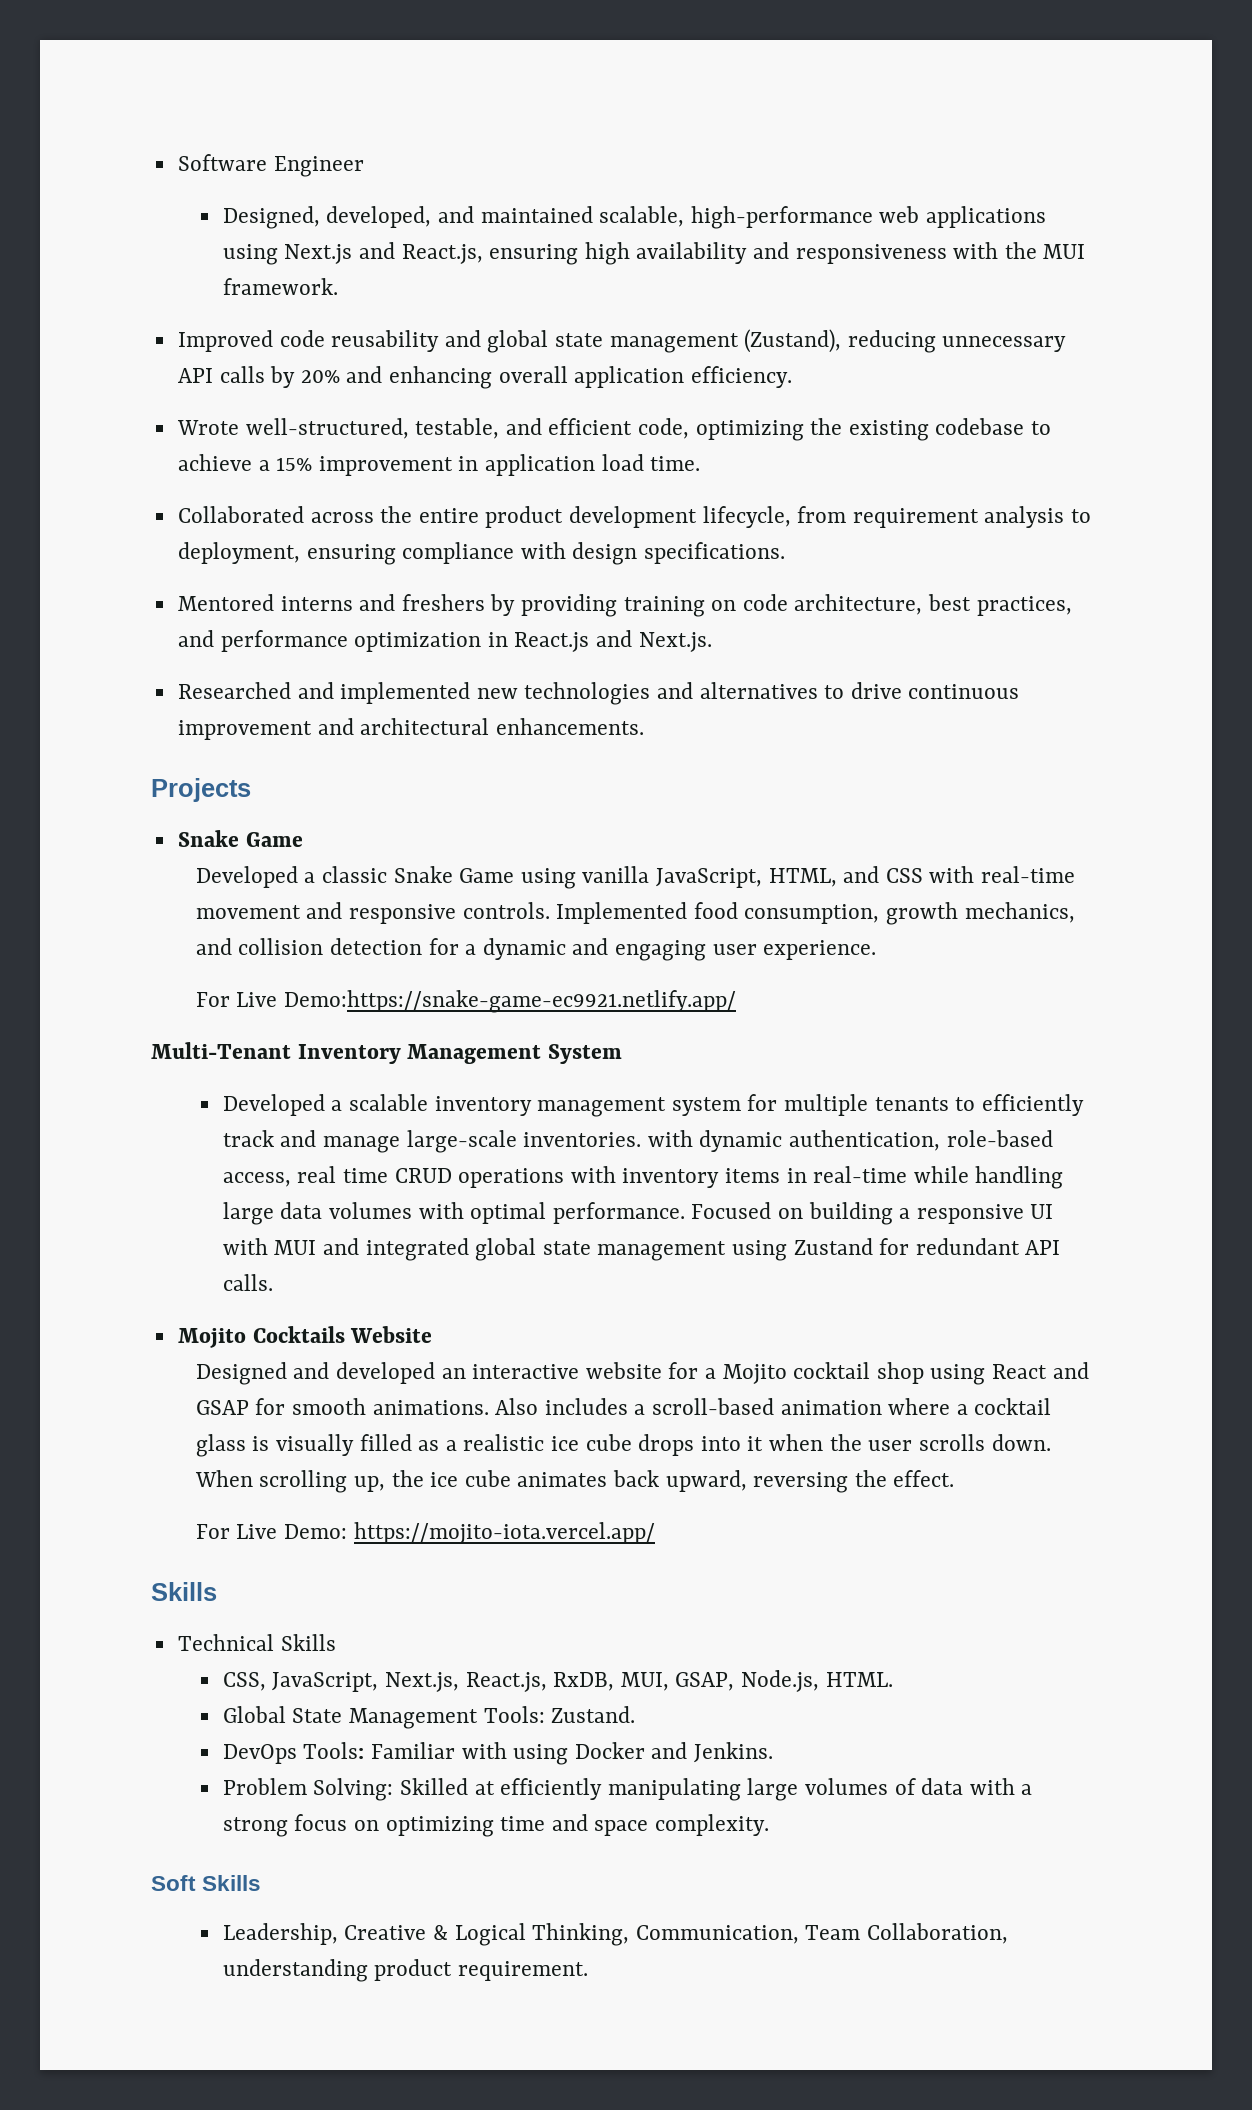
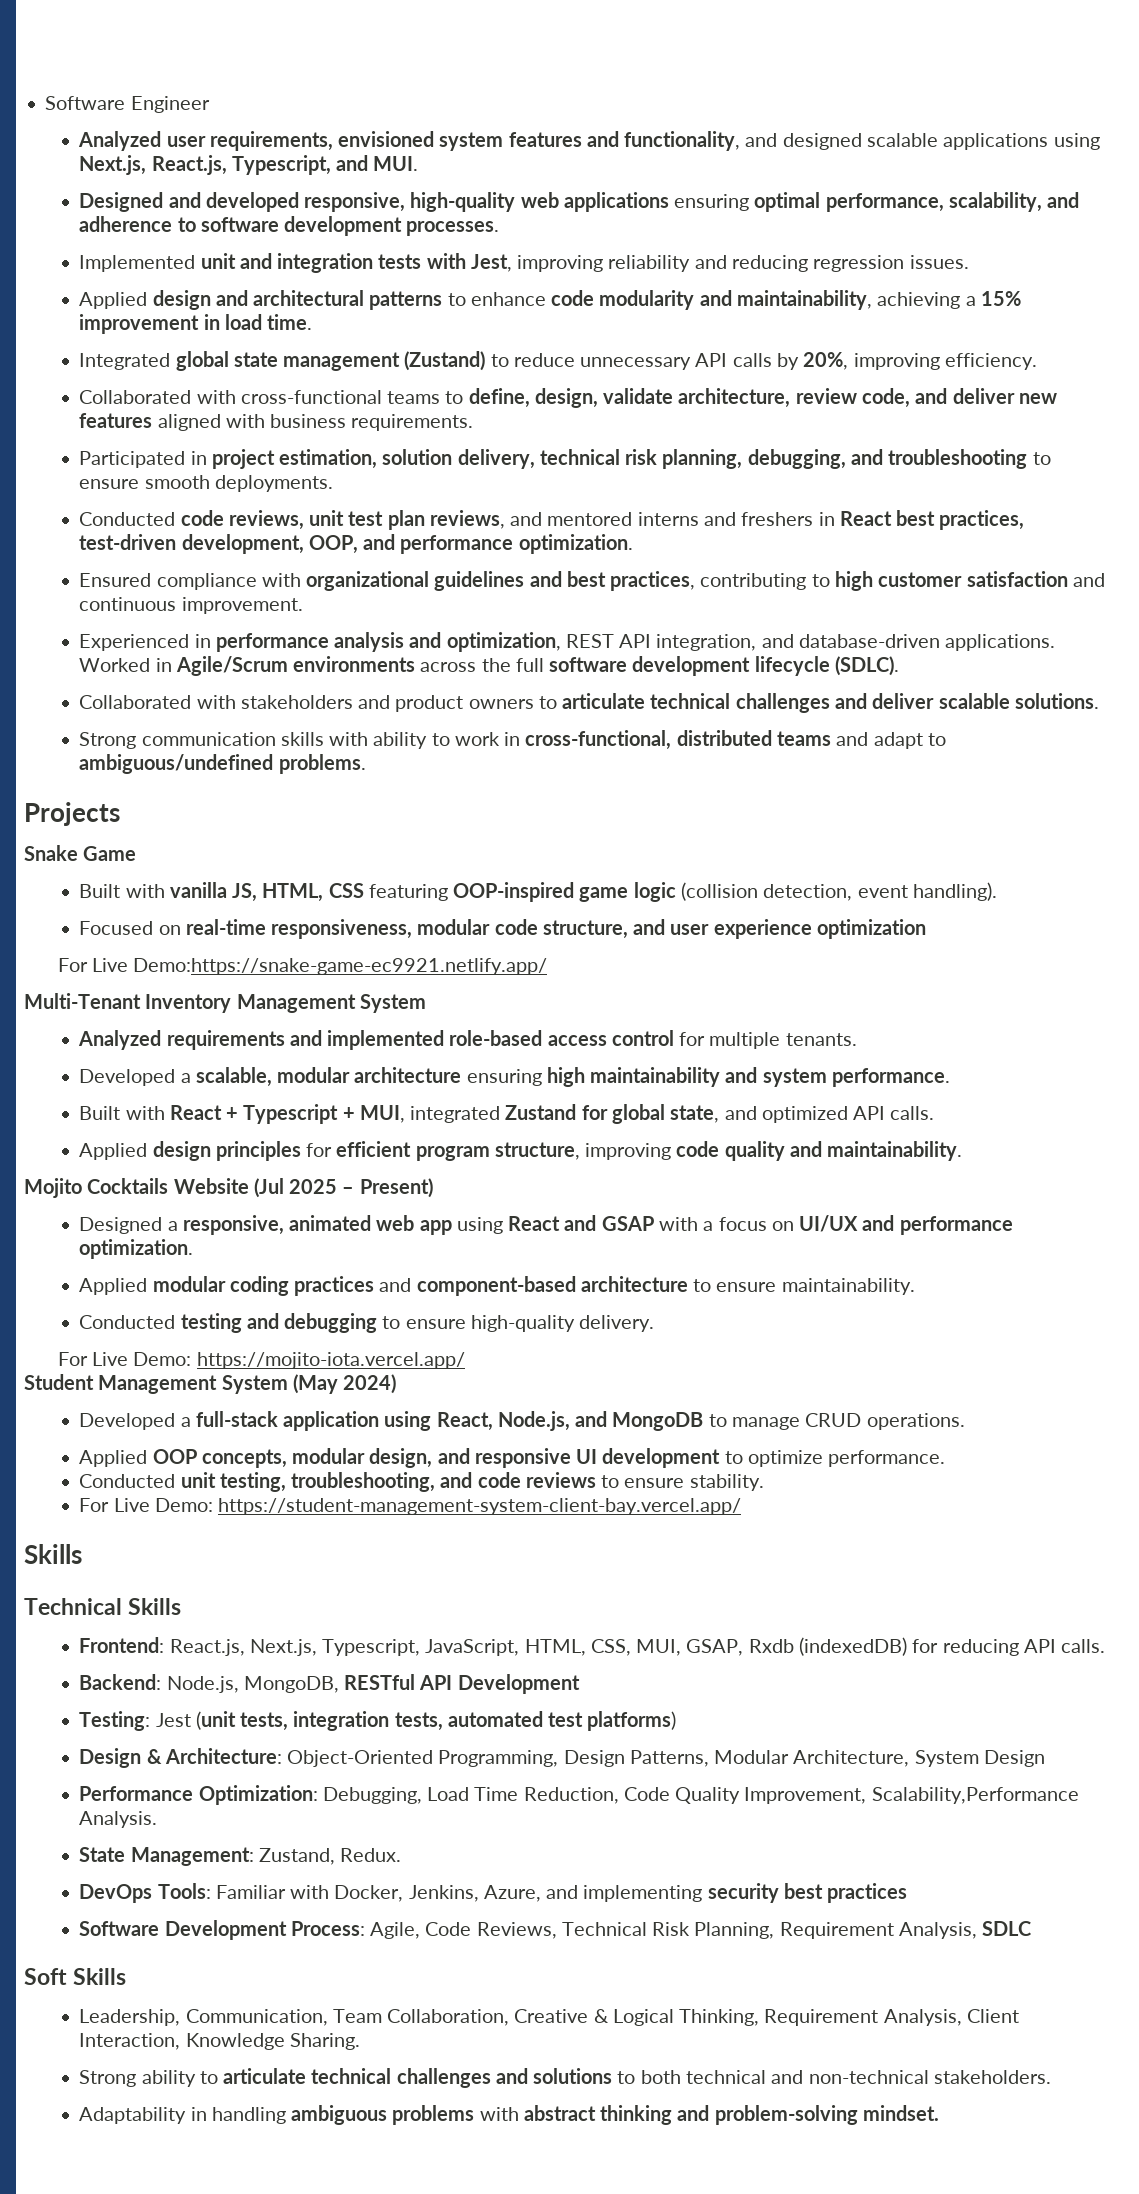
- Designed, developed, and maintained scalable, high-performance web applications using Next.js and React.js, ensuring high availability and responsiveness with the MUI framework.
- Improved code reusability and global state management (Zustand), reducing unnecessary API calls by 20% and enhancing overall application efficiency.
- Wrote well-structured, testable, and efficient code, optimizing the existing codebase to achieve a 15% improvement in application load time.
- Collaborated across the entire product development lifecycle, from requirement analysis to deployment, ensuring compliance with design specifications.
- Mentored interns and freshers by providing training on code architecture, best practices, and performance optimization in React.js and Next.js.
- Researched and implemented new technologies and alternatives to drive continuous improvement and architectural enhancements.
+ Analyzed user requirements, envisioned system features and functionality, and designed scalable applications using Next.js, React.js, Typescript, and MUI.
+ Designed and developed responsive, high-quality web applications ensuring optimal performance, scalability, and adherence to software development processes.
+ Implemented unit and integration tests with Jest, improving reliability and reducing regression issues.
+ Applied design and architectural patterns to enhance code modularity and maintainability, achieving a 15% improvement in load time.
+ Integrated global state management (Zustand) to reduce unnecessary API calls by 20%, improving efficiency.
+ Collaborated with cross-functional teams to define, design, validate architecture, review code, and deliver new features aligned with business requirements.
+ Participated in project estimation, solution delivery, technical risk planning, debugging, and troubleshooting to ensure smooth deployments.
+ Conducted code reviews, unit test plan reviews, and mentored interns and freshers in React best practices, test-driven development, OOP, and performance optimization.
+ Ensured compliance with organizational guidelines and best practices, contributing to high customer satisfaction and continuous improvement.
+ Experienced in performance analysis and optimization, REST API integration, and database-driven applications. Worked in Agile/Scrum environments across the full software development lifecycle (SDLC).
+ Collaborated with stakeholders and product owners to articulate technical challenges and deliver scalable solutions.
+ Strong communication skills with ability to work in cross-functional, distributed teams and adapt to ambiguous/undefined problems.
  Projects
  Snake Game
- Developed a classic Snake Game using vanilla JavaScript, HTML, and CSS with real-time movement and responsive controls. Implemented food consumption, growth mechanics, and collision detection for a dynamic and engaging user experience.
+ Built with vanilla JS, HTML, CSS featuring OOP-inspired game logic (collision detection, event handling).
+ Focused on real-time responsiveness, modular code structure, and user experience optimization
- Developed a scalable inventory management system for multiple tenants to efficiently track and manage large-scale inventories. with dynamic authentication, role-based access, real time CRUD operations with inventory items in real-time while handling large data volumes with optimal performance. Focused on building a responsive UI with MUI and integrated global state management using Zustand for redundant API calls.
- Mojito Cocktails Website
- Designed and developed an interactive website for a Mojito cocktail shop using React and GSAP for smooth animations. Also includes a scroll-based animation where a cocktail glass is visually filled as a realistic ice cube drops into it when the user scrolls down. When scrolling up, the ice cube animates back upward, reversing the effect.
+ Analyzed requirements and implemented role-based access control for multiple tenants.
+ Developed a scalable, modular architecture ensuring high maintainability and system performance.
+ Built with React + Typescript + MUI, integrated Zustand for global state, and optimized API calls.
+ Applied design principles for efficient program structure, improving code quality and maintainability.
+ Mojito Cocktails Website (Jul 2025 – Present)
+ Designed a responsive, animated web app using React and GSAP with a focus on UI/UX and performance optimization.
+ Applied modular coding practices and component-based architecture to ensure maintainability.
+ Conducted testing and debugging to ensure high-quality delivery.
  For Live Demo: https://mojito-iota.vercel.app/
+ Student Management System (May 2024)
+ Developed a full-stack application using React, Node.js, and MongoDB to manage CRUD operations.
+ Applied OOP concepts, modular design, and responsive UI development to optimize performance.
+ Conducted unit testing, troubleshooting, and code reviews to ensure stability.
+ For Live Demo: https://student-management-system-client-bay.vercel.app/
  Skills
  Technical Skills
- CSS, JavaScript, Next.js, React.js, RxDB, MUI, GSAP, Node.js, HTML.
- Global State Management Tools: Zustand.
- DevOps Tools: Familiar with using Docker and Jenkins.
- Problem Solving: Skilled at efficiently manipulating large volumes of data with a strong focus on optimizing time and space complexity.
+ Frontend: React.js, Next.js, Typescript, JavaScript, HTML, CSS, MUI, GSAP, Rxdb (indexedDB) for reducing API calls.
+ Backend: Node.js, MongoDB, RESTful API Development
+ Testing: Jest (unit tests, integration tests, automated test platforms)
+ Design & Architecture: Object-Oriented Programming, Design Patterns, Modular Architecture, System Design
+ Performance Optimization: Debugging, Load Time Reduction, Code Quality Improvement, Scalability,Performance Analysis.
+ State Management: Zustand, Redux.
+ DevOps Tools: Familiar with Docker, Jenkins, Azure, and implementing security best practices
+ Software Development Process: Agile, Code Reviews, Technical Risk Planning, Requirement Analysis, SDLC
- Leadership, Creative & Logical Thinking, Communication, Team Collaboration, understanding product requirement.
+ Leadership, Communication, Team Collaboration, Creative & Logical Thinking, Requirement Analysis, Client Interaction, Knowledge Sharing.
+ Strong ability to articulate technical challenges and solutions to both technical and non-technical stakeholders.
+ Adaptability in handling ambiguous problems with abstract thinking and problem-solving mindset.

